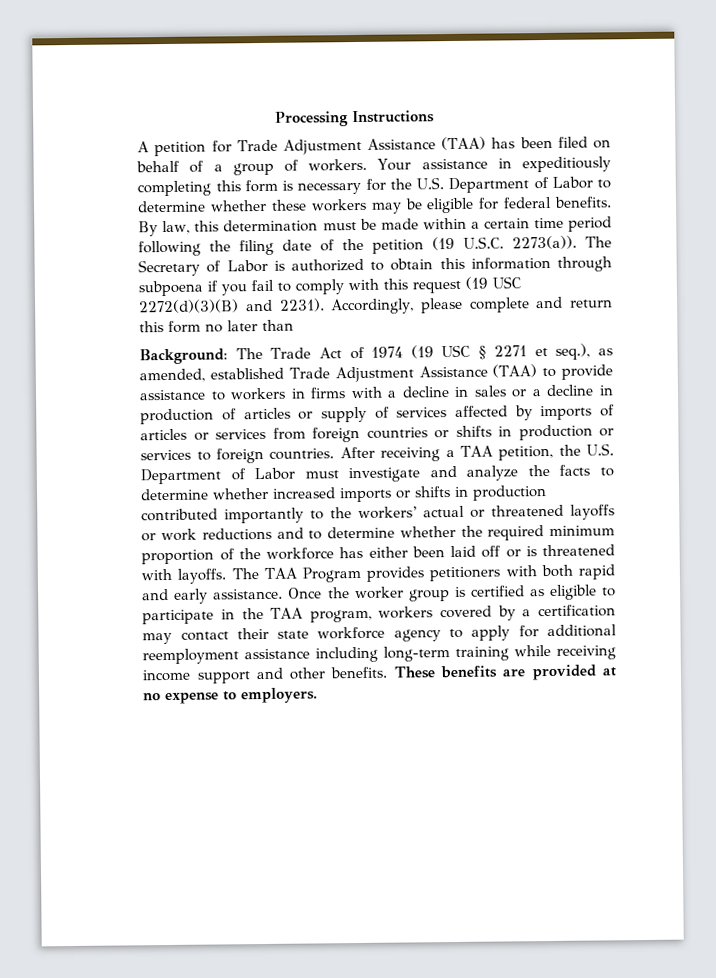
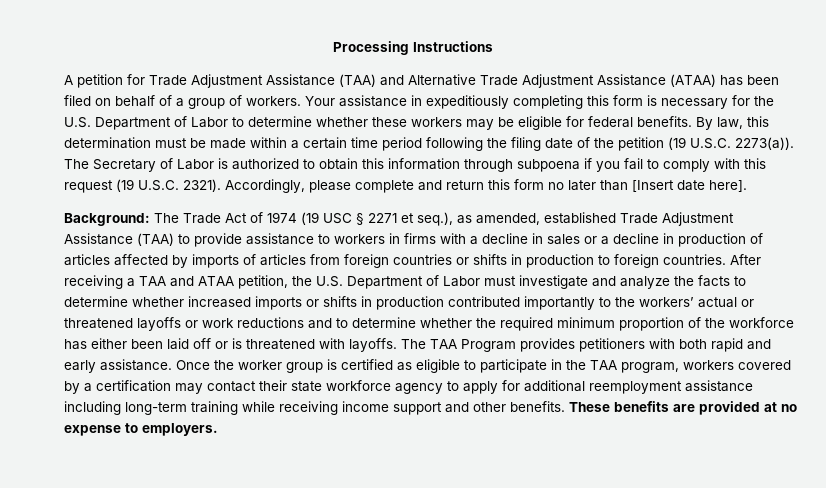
- A petition for Trade Adjustment Assistance (TAA) has been filed on behalf of a group of workers.
+ A petition for Trade Adjustment Assistance (TAA) and Alternative Trade Adjustment Assistance (ATAA) has been filed on behalf of a group of workers.
- The Secretary of Labor is authorized to obtain this information through subpoena if you fail to comply with this request (19 USC 2272(d)(3)(B) and 2231).
+ The Secretary of Labor is authorized to obtain this information through subpoena if you fail to comply with this request (19 U.S.C. 2321).
- Accordingly, please complete and return this form no later than
+ Accordingly, please complete and return this form no later than [Insert date here].
- Background: The Trade Act of 1974 (19 USC § 2271 et seq.), as amended, established Trade Adjustment Assistance (TAA) to provide assistance to workers in firms with a decline in sales or a decline in production of articles or supply of services affected by imports of articles or services from foreign countries or shifts in production or services to foreign countries.
+ Background: The Trade Act of 1974 (19 USC § 2271 et seq.), as amended, established Trade Adjustment Assistance (TAA) to provide assistance to workers in firms with a decline in sales or a decline in production of articles affected by imports of articles from foreign countries or shifts in production to foreign countries.
- After receiving a TAA petition, the U.S. Department of Labor must investigate and analyze the facts to determine whether increased imports or shifts in production contributed importantly to the workers’ actual or threatened layoffs or work reductions and to determine whether the required minimum proportion of the workforce has either been laid off or is threatened with layoffs.
+ After receiving a TAA and ATAA petition, the U.S. Department of Labor must investigate and analyze the facts to determine whether increased imports or shifts in production contributed importantly to the workers’ actual or threatened layoffs or work reductions and to determine whether the required minimum proportion of the workforce has either been laid off or is threatened with layoffs.

